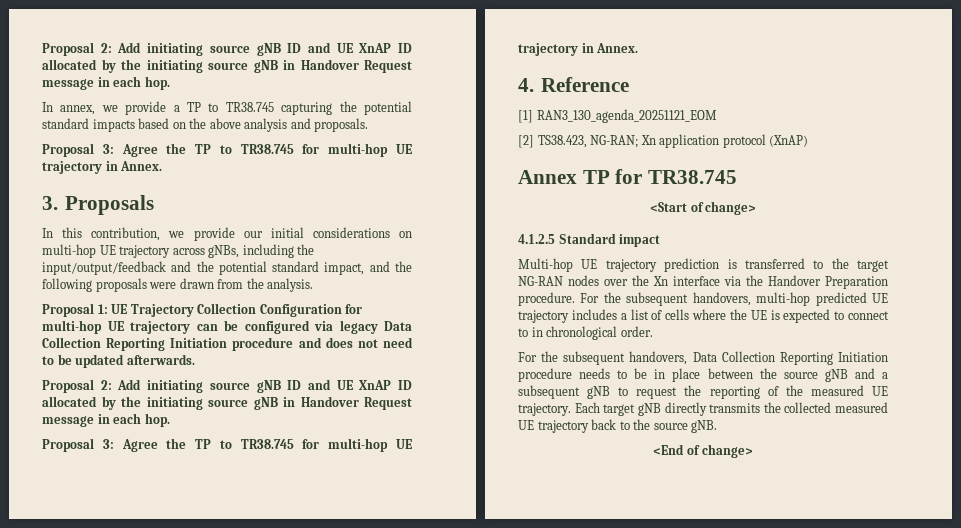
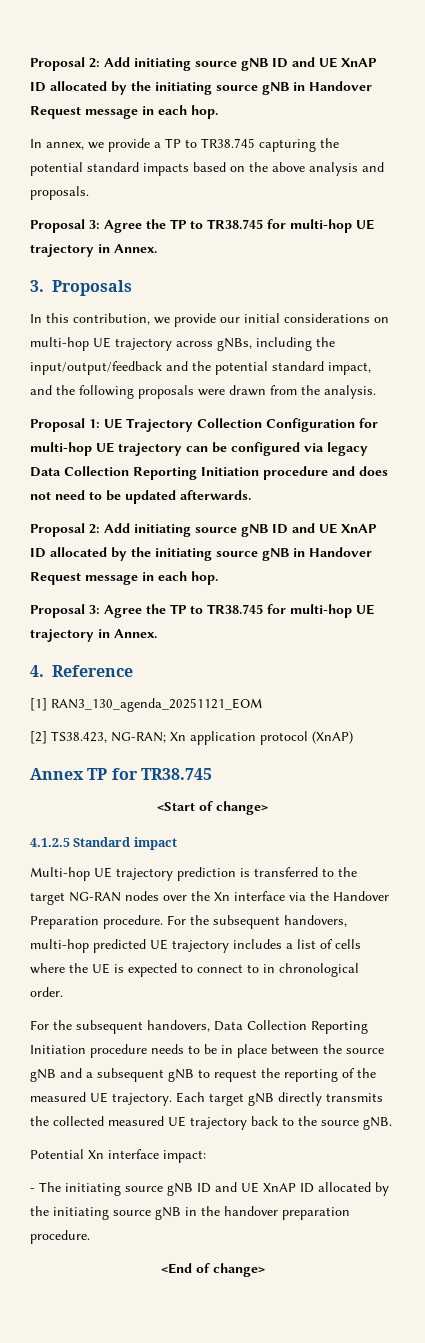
+ Potential Xn interface impact:
+ - The initiating source gNB ID and UE XnAP ID allocated by the initiating source gNB in the handover preparation procedure.

